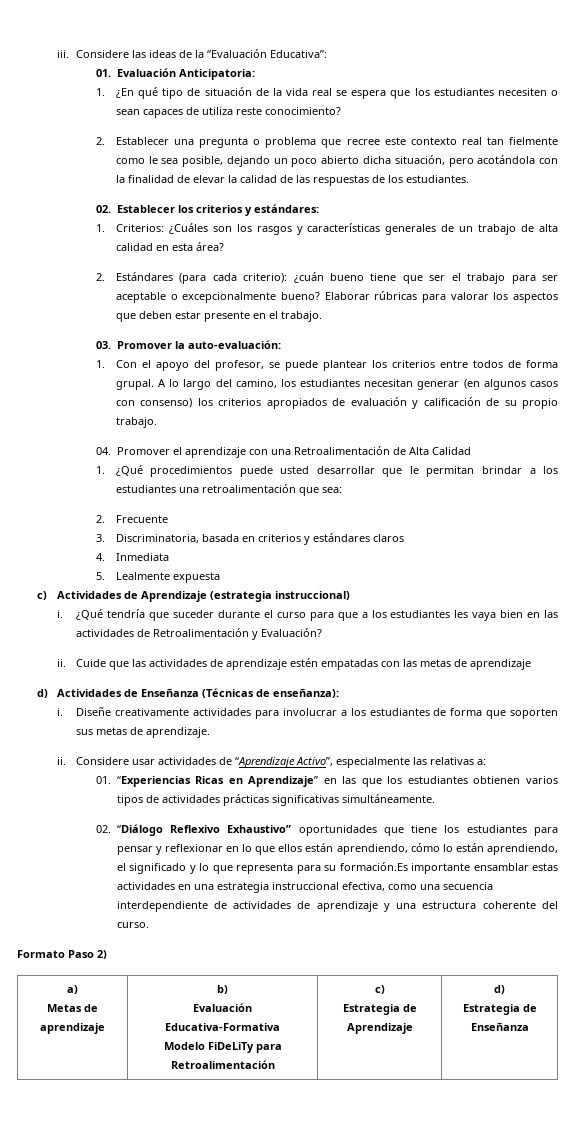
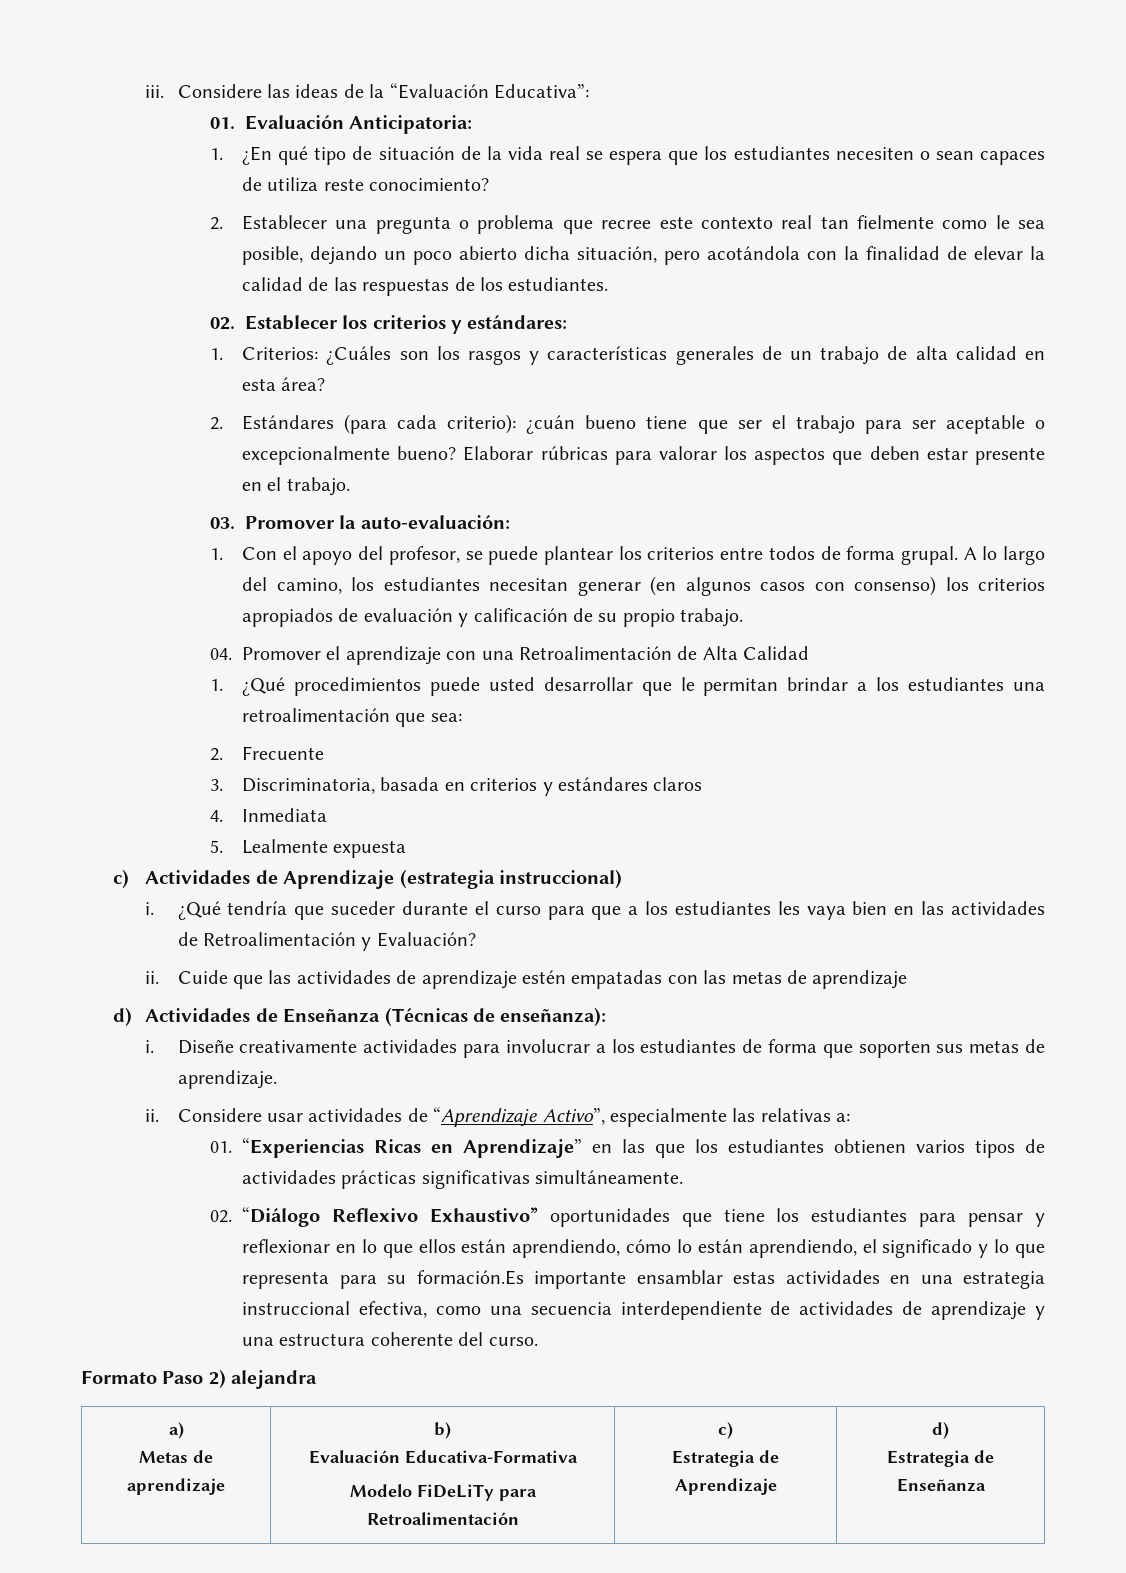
- Formato Paso 2)
+ Formato Paso 2) alejandra

